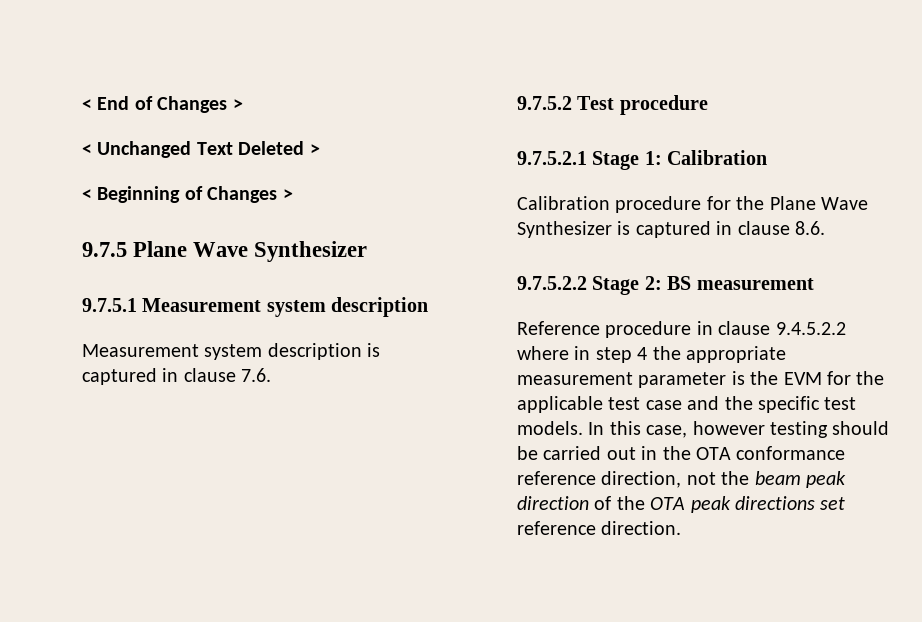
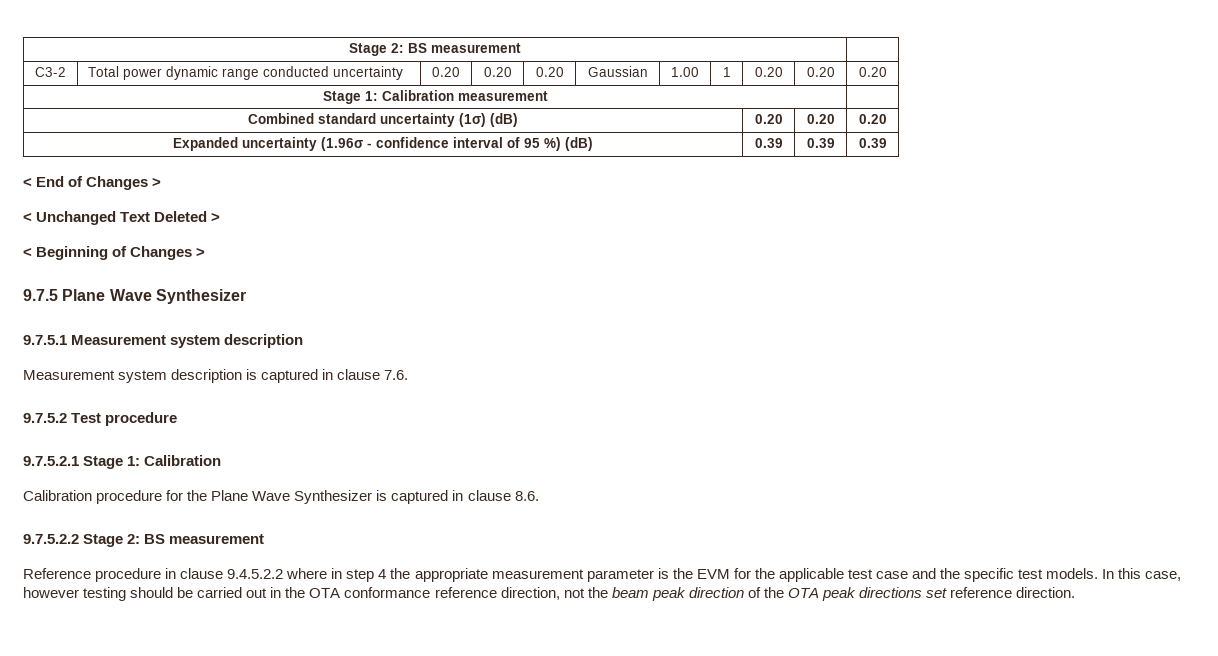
+ Stage 2: BS measurement |
+ C3-2 | Total power dynamic range conducted uncertainty | 0.20 | 0.20 | 0.20 | Gaussian | 1.00 | 1 | 0.20 | 0.20 | 0.20
+ Stage 1: Calibration measurement |
+ Combined standard uncertainty (1σ) (dB) | 0.20 | 0.20 | 0.20
+ Expanded uncertainty (1.96σ - confidence interval of 95 %) (dB) | 0.39 | 0.39 | 0.39

